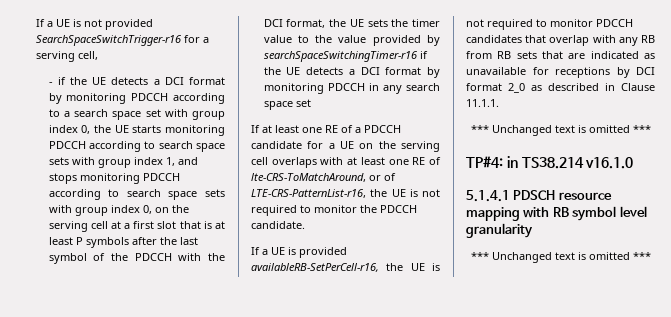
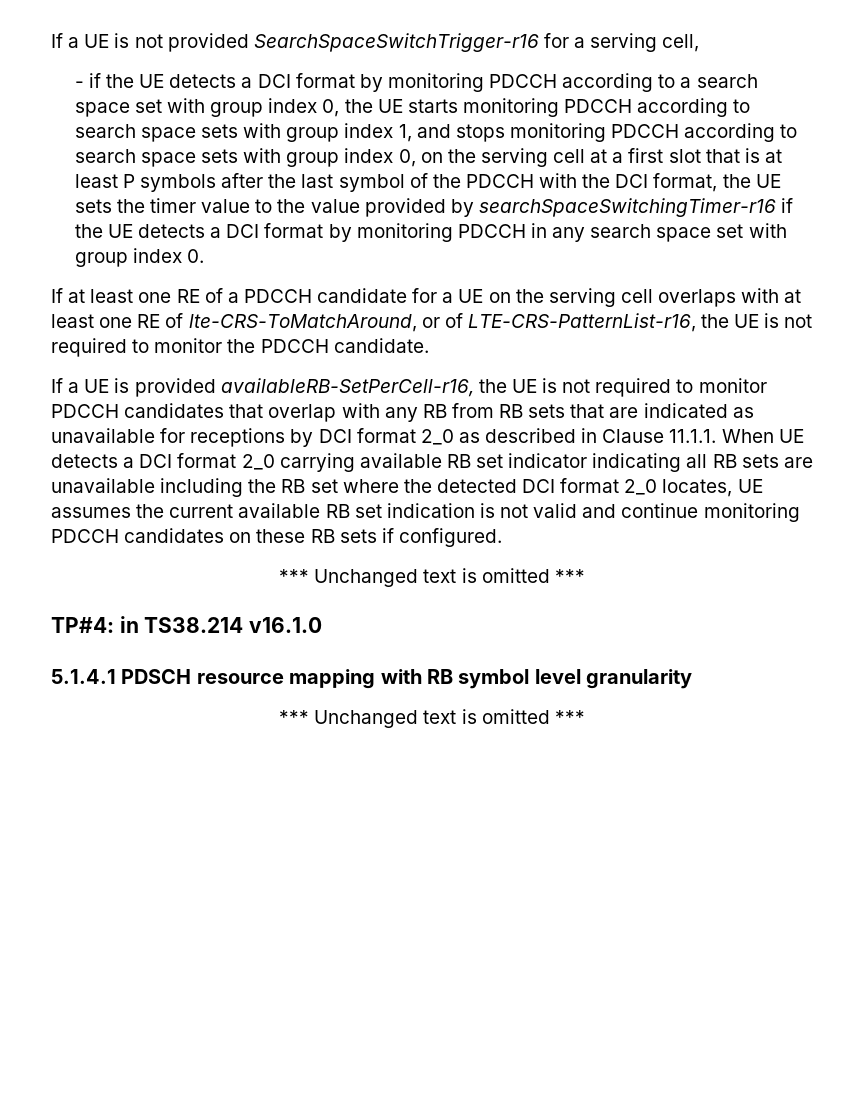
- - if the UE detects a DCI format by monitoring PDCCH according to a search space set with group index 0, the UE starts monitoring PDCCH according to search space sets with group index 1, and stops monitoring PDCCH according to search space sets with group index 0, on the serving cell at a first slot that is at least P symbols after the last symbol of the PDCCH with the DCI format, the UE sets the timer value to the value provided by searchSpaceSwitchingTimer-r16 if the UE detects a DCI format by monitoring PDCCH in any search space set
+ - if the UE detects a DCI format by monitoring PDCCH according to a search space set with group index 0, the UE starts monitoring PDCCH according to search space sets with group index 1, and stops monitoring PDCCH according to search space sets with group index 0, on the serving cell at a first slot that is at least P symbols after the last symbol of the PDCCH with the DCI format, the UE sets the timer value to the value provided by searchSpaceSwitchingTimer-r16 if the UE detects a DCI format by monitoring PDCCH in any search space set with group index 0.
- If a UE is provided availableRB-SetPerCell-r16, the UE is not required to monitor PDCCH candidates that overlap with any RB from RB sets that are indicated as unavailable for receptions by DCI format 2_0 as described in Clause 11.1.1.
+ If a UE is provided availableRB-SetPerCell-r16, the UE is not required to monitor PDCCH candidates that overlap with any RB from RB sets that are indicated as unavailable for receptions by DCI format 2_0 as described in Clause 11.1.1. When UE detects a DCI format 2_0 carrying available RB set indicator indicating all RB sets are unavailable including the RB set where the detected DCI format 2_0 locates, UE assumes the current available RB set indication is not valid and continue monitoring PDCCH candidates on these RB sets if configured.

